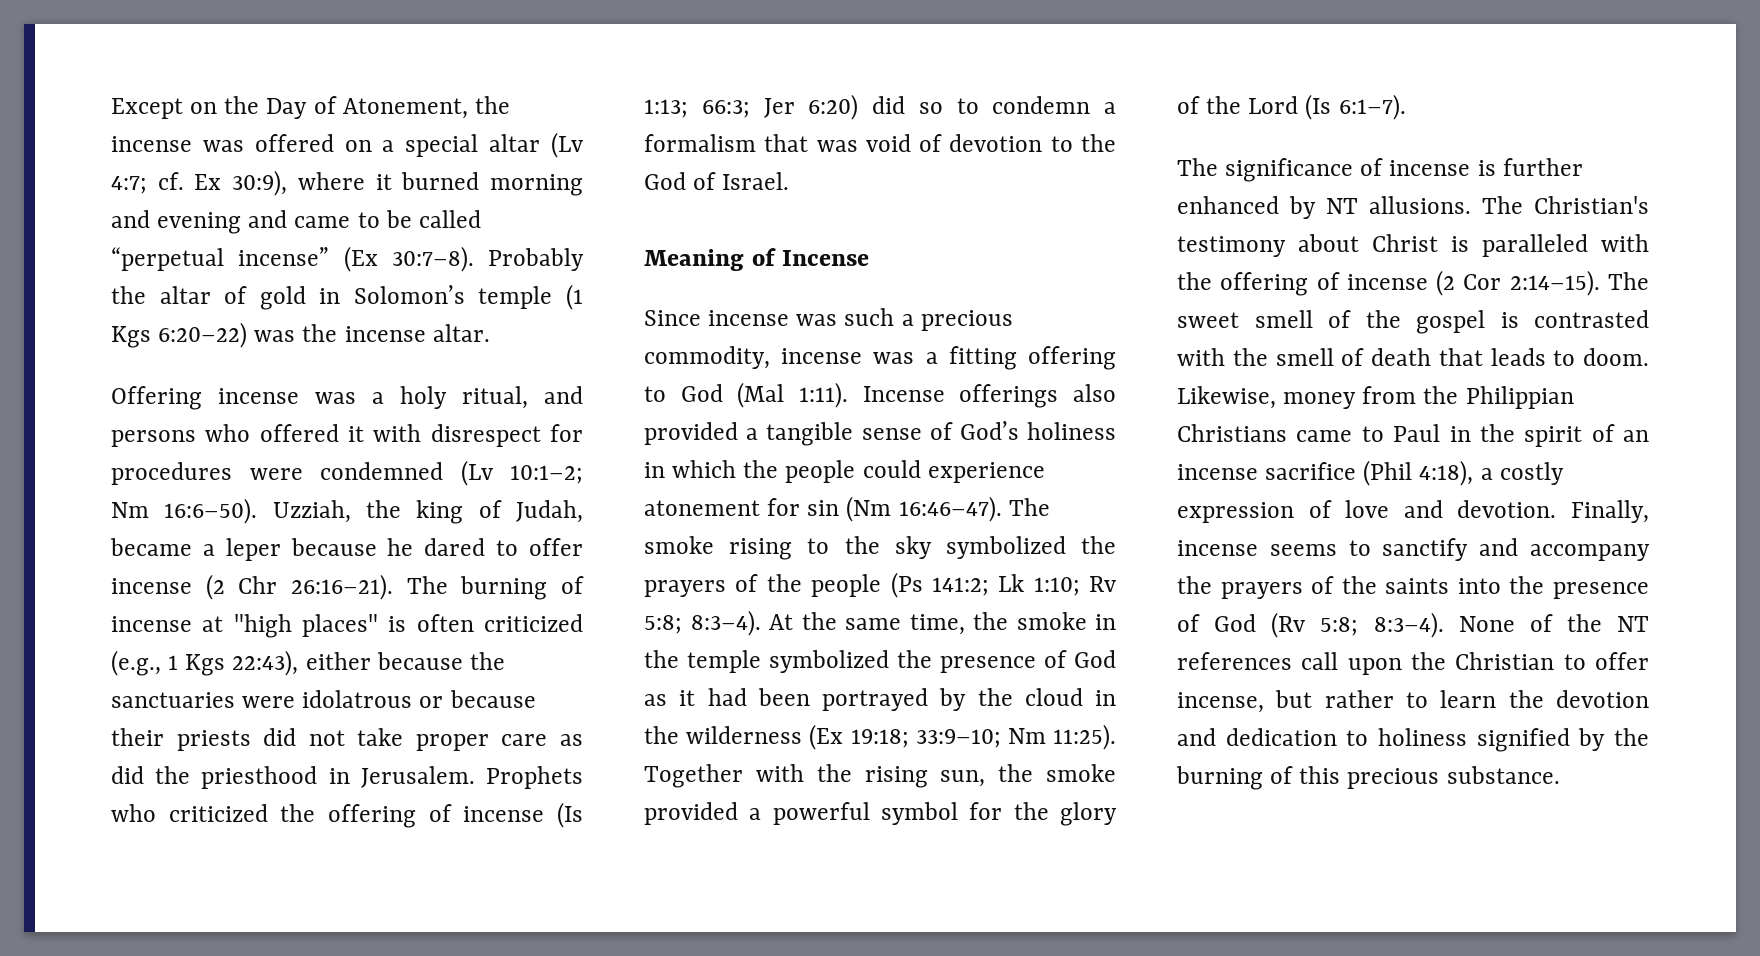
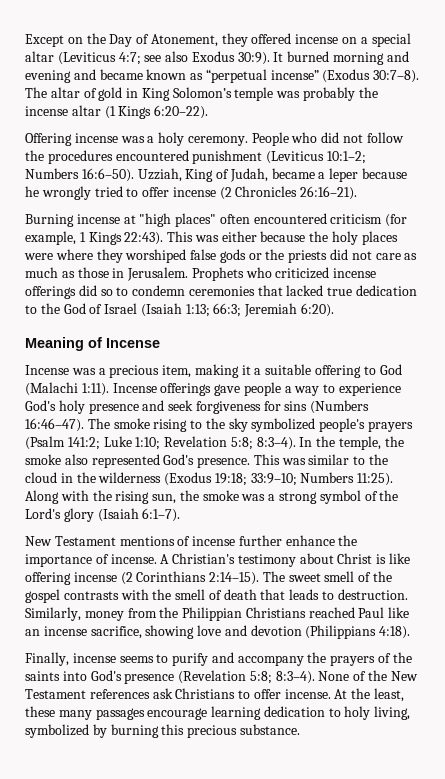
- Except on the Day of Atonement, the incense was offered on a special altar (Lv 4:7; cf. Ex 30:9), where it burned morning and evening and came to be called “perpetual incense” (Ex 30:7–8). Probably the altar of gold in Solomon’s temple (1 Kgs 6:20–22) was the incense altar.
+ Except on the Day of Atonement, they offered incense on a special altar (Leviticus 4:7; see also Exodus 30:9). It burned morning and evening and became known as “perpetual incense” (Exodus 30:7–8). The altar of gold in King Solomon’s temple was probably the incense altar (1 Kings 6:20–22).
- Offering incense was a holy ritual, and persons who offered it with disrespect for procedures were condemned (Lv 10:1–2; Nm 16:6–50). Uzziah, the king of Judah, became a leper because he dared to offer incense (2 Chr 26:16–21). The burning of incense at "high places" is often criticized (e.g., 1 Kgs 22:43), either because the sanctuaries were idolatrous or because their priests did not take proper care as did the priesthood in Jerusalem.
+ Offering incense was a holy ceremony. People who did not follow the procedures encountered punishment (Leviticus 10:1–2; Numbers 16:6–50). Uzziah, King of Judah, became a leper because he wrongly tried to offer incense (2 Chronicles 26:16–21).
+ Burning incense at "high places" often encountered criticism (for example, 1 Kings 22:43). This was either because the holy places were where they worshiped false gods or the priests did not care as much as those in Jerusalem.
- Prophets who criticized the offering of incense (Is 1:13; 66:3; Jer 6:20) did so to condemn a formalism that was void of devotion to the God of Israel.
+ Prophets who criticized incense offerings did so to condemn ceremonies that lacked true dedication to the God of Israel (Isaiah 1:13; 66:3; Jeremiah 6:20).
  Meaning of Incense
- Since incense was such a precious commodity, incense was a fitting offering to God (Mal 1:11).
+ Incense was a precious item, making it a suitable offering to God (Malachi 1:11).
- Incense offerings also provided a tangible sense of God’s holiness in which the people could experience atonement for sin (Nm 16:46–47).
+ Incense offerings gave people a way to experience God's holy presence and seek forgiveness for sins (Numbers 16:46–47).
- The smoke rising to the sky symbolized the prayers of the people (Ps 141:2; Lk 1:10; Rv 5:8; 8:3–4). At the same time, the smoke in the temple symbolized the presence of God as it had been portrayed by the cloud in the wilderness (Ex 19:18; 33:9–10; Nm 11:25). Together with the rising sun, the smoke provided a powerful symbol for the glory of the Lord (Is 6:1–7).
- The significance of incense is further enhanced by NT allusions. The Christian's testimony about Christ is paralleled with the offering of incense (2 Cor 2:14–15).
+ The smoke rising to the sky symbolized people's prayers (Psalm 141:2; Luke 1:10; Revelation 5:8; 8:3–4). In the temple, the smoke also represented God's presence. This was similar to the cloud in the wilderness (Exodus 19:18; 33:9–10; Numbers 11:25). Along with the rising sun, the smoke was a strong symbol of the Lord's glory (Isaiah 6:1–7).
+ New Testament mentions of incense further enhance the importance of incense. A Christian's testimony about Christ is like offering incense (2 Corinthians 2:14–15).
- The sweet smell of the gospel is contrasted with the smell of death that leads to doom. Likewise, money from the Philippian Christians came to Paul in the spirit of an incense sacrifice (Phil 4:18), a costly expression of love and devotion. Finally, incense seems to sanctify and accompany the prayers of the saints into the presence of God (Rv 5:8; 8:3–4).
+ The sweet smell of the gospel contrasts with the smell of death that leads to destruction. Similarly, money from the Philippian Christians reached Paul like an incense sacrifice, showing love and devotion (Philippians 4:18).
+ Finally, incense seems to purify and accompany the prayers of the saints into God's presence (Revelation 5:8; 8:3–4).
- None of the NT references call upon the Christian to offer incense, but rather to learn the devotion and dedication to holiness signified by the burning of this precious substance.
+ None of the New Testament references ask Christians to offer incense. At the least, these many passages encourage learning dedication to holy living, symbolized by burning this precious substance.

